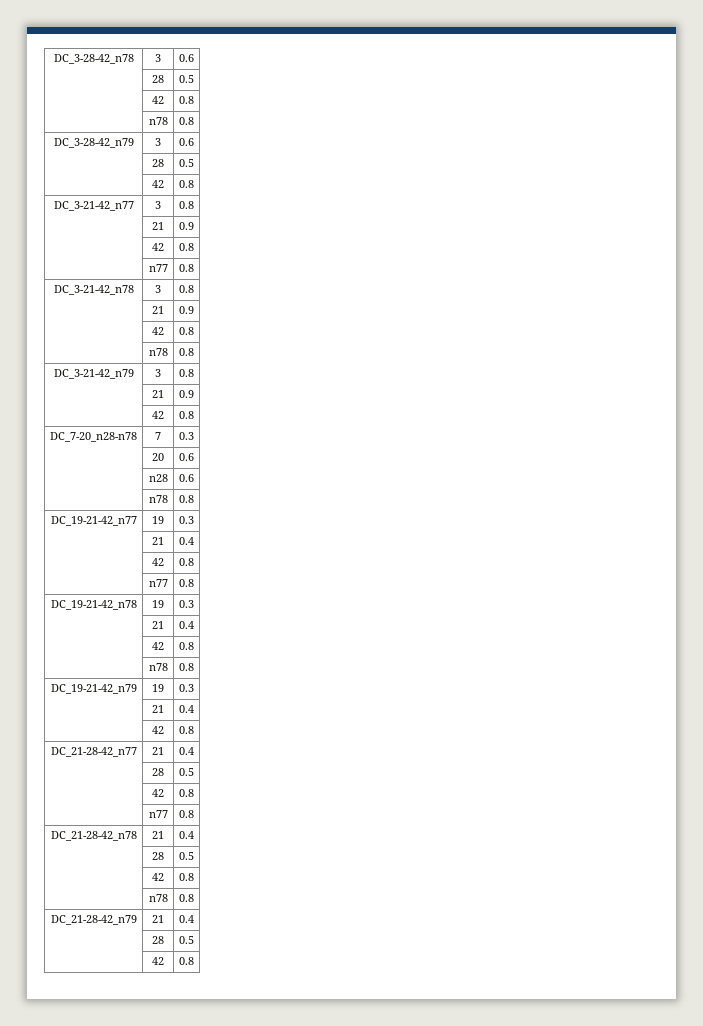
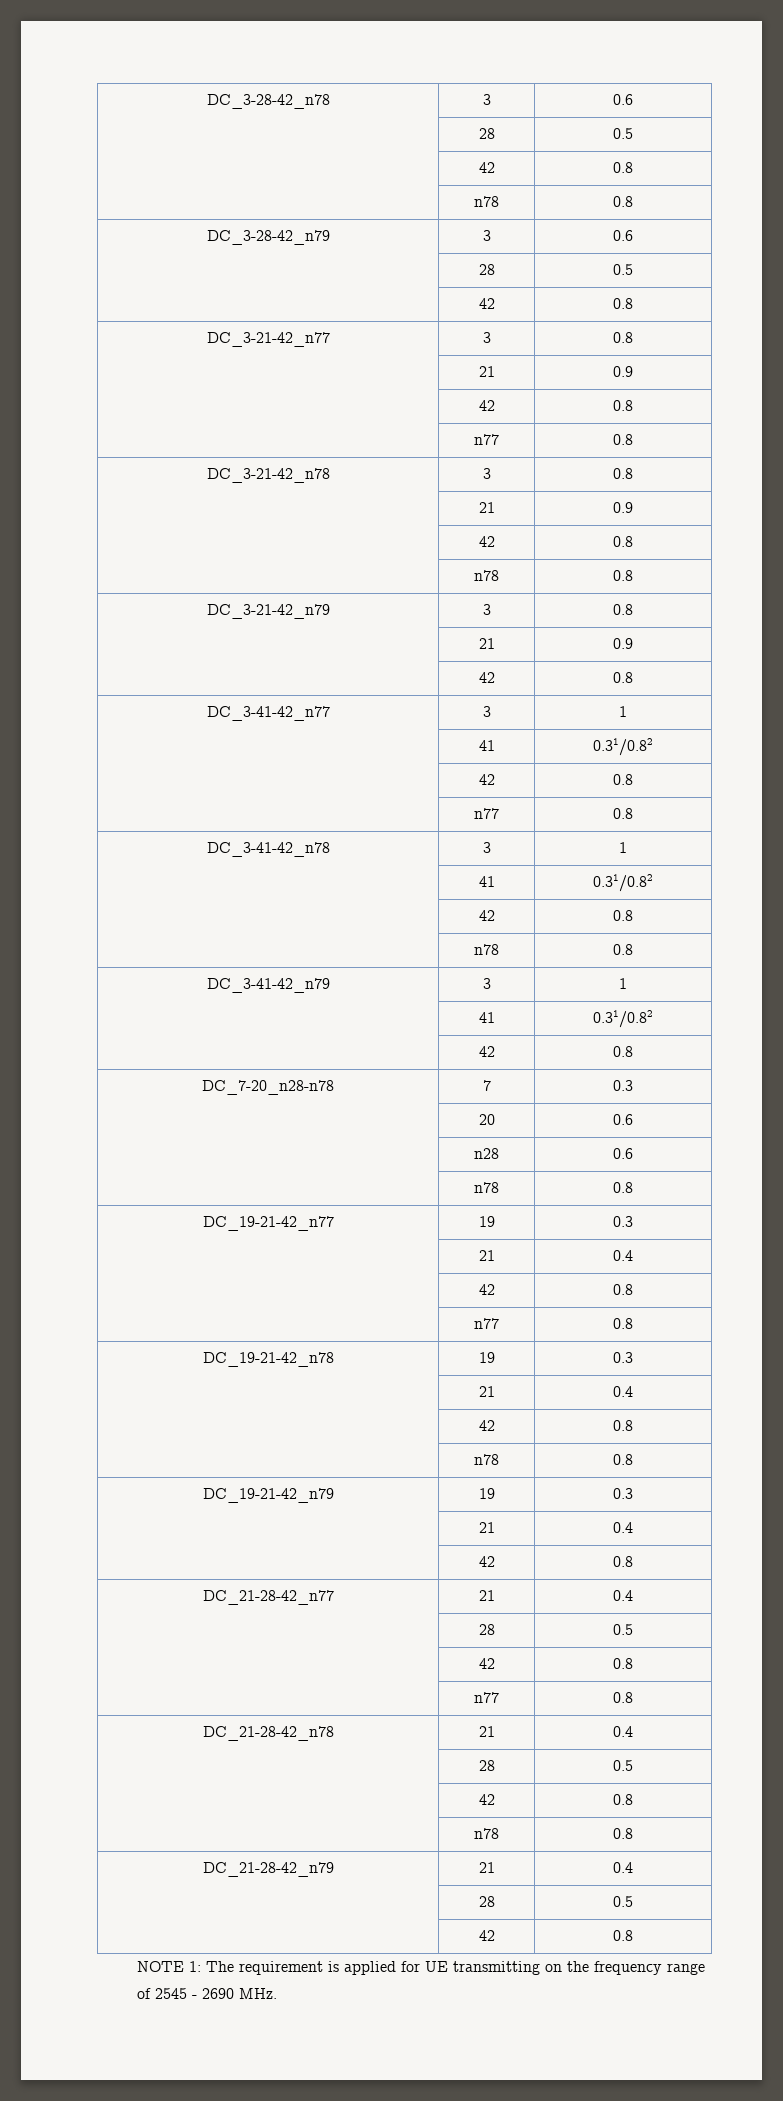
+ DC_3-41-42_n77 | 3 | 1
+ | 41 | 0.31/0.82
+ | 42 | 0.8
+ | n77 | 0.8
+ DC_3-41-42_n78 | 3 | 1
+ | 41 | 0.31/0.82
+ | 42 | 0.8
+ | n78 | 0.8
+ DC_3-41-42_n79 | 3 | 1
+ | 41 | 0.31/0.82
+ | 42 | 0.8
+ NOTE 1: The requirement is applied for UE transmitting on the frequency range of 2545 - 2690 MHz.

